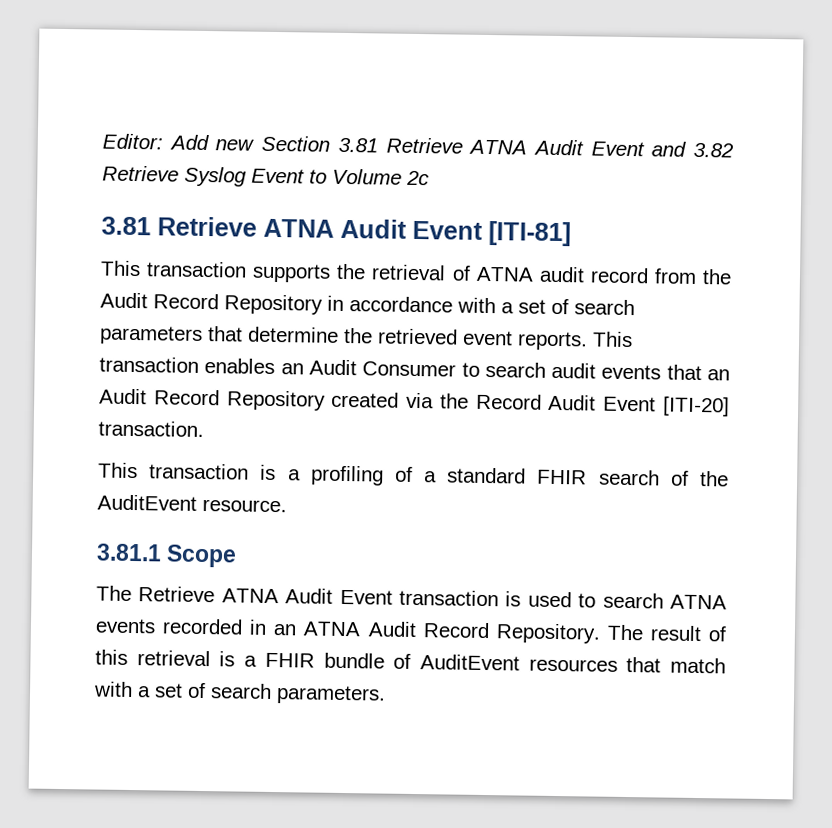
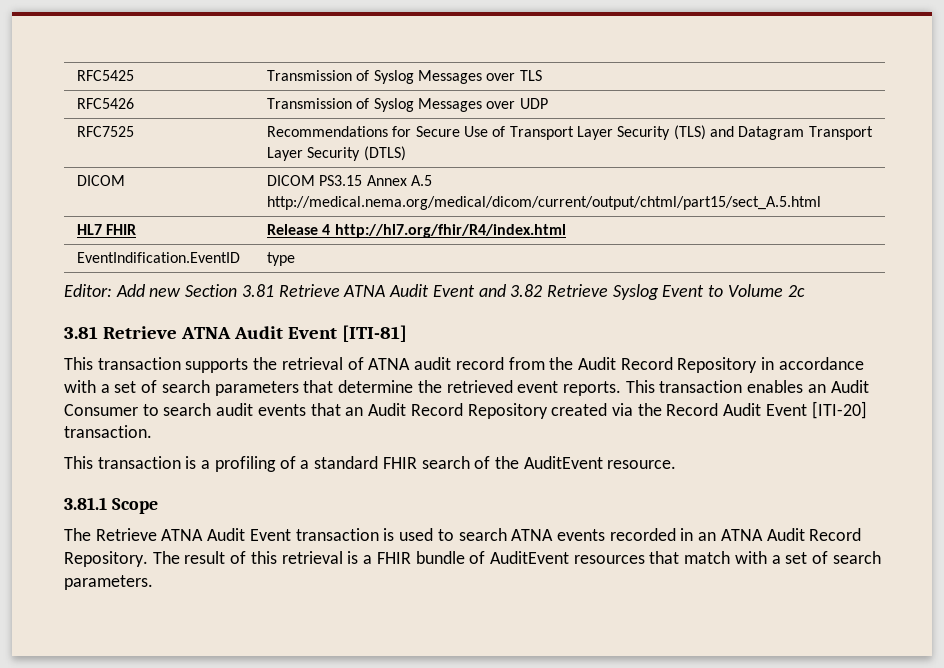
+ RFC5425 | Transmission of Syslog Messages over TLS
+ RFC5426 | Transmission of Syslog Messages over UDP
+ RFC7525 | Recommendations for Secure Use of Transport Layer Security (TLS) and Datagram Transport Layer Security (DTLS)
+ DICOM | DICOM PS3.15 Annex A.5 http://medical.nema.org/medical/dicom/current/output/chtml/part15/sect_A.5.html
+ HL7 FHIR | Release 4 http://hl7.org/fhir/R4/index.html
+ EventIndification.EventID | type

